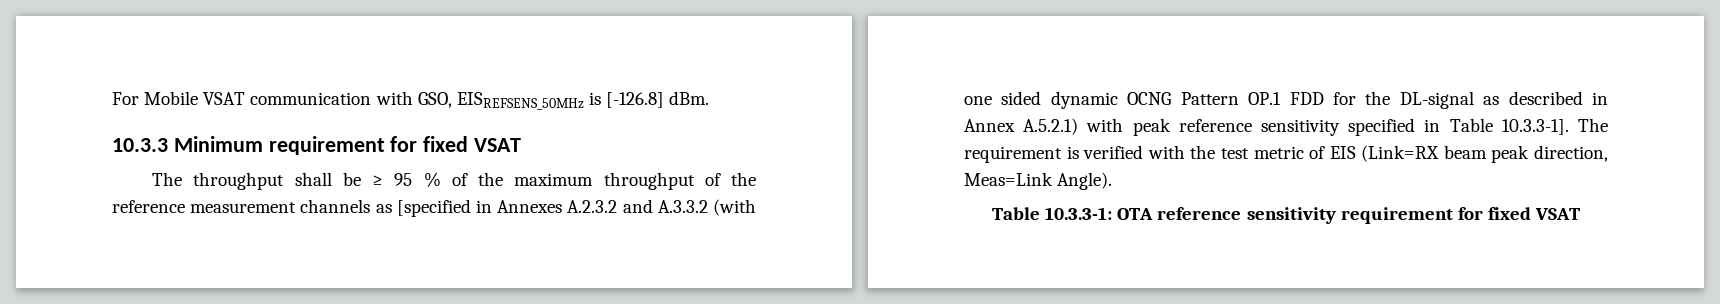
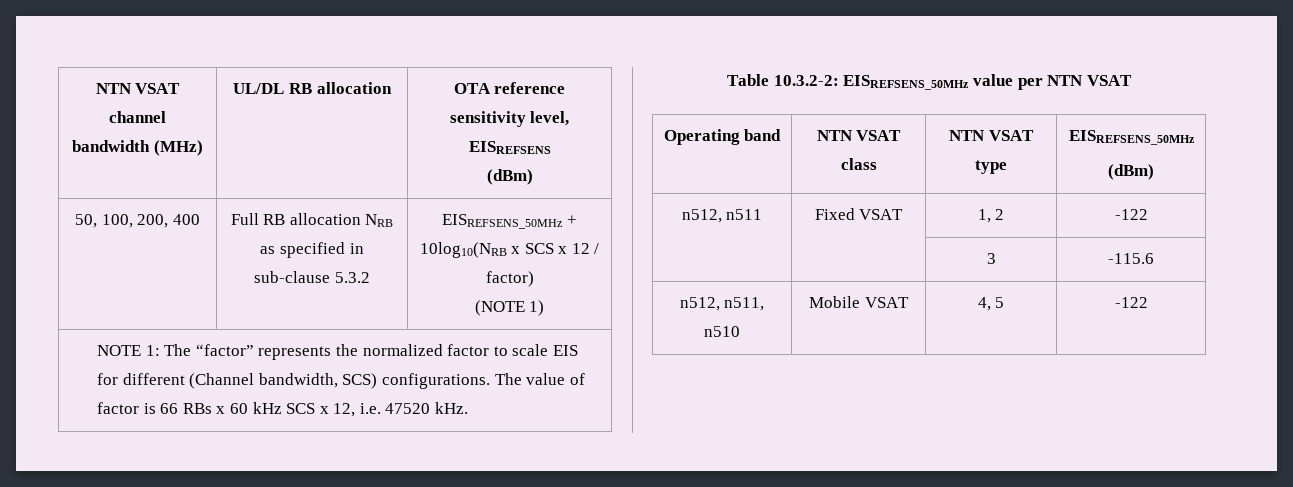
- For Mobile VSAT communication with GSO, EISREFSENS_50MHz is [-126.8] dBm.
- 10.3.3 Minimum requirement for fixed VSAT
- The throughput shall be ≥ 95 % of the maximum throughput of the reference measurement channels as [specified in Annexes A.2.3.2 and A.3.3.2 (with one sided dynamic OCNG Pattern OP.1 FDD for the DL-signal as described in Annex A.5.2.1) with peak reference sensitivity specified in Table 10.3.3-1]. The requirement is verified with the test metric of EIS (Link=RX beam peak direction, Meas=Link Angle).
- Table 10.3.3-1: OTA reference sensitivity requirement for fixed VSAT
+ NTN VSAT channel bandwidth (MHz) | UL/DL RB allocation | OTA reference sensitivity level, EISREFSENS
+ (dBm)
+ 50, 100, 200, 400 | Full RB allocation NRB as specified in sub-clause 5.3.2 | EISREFSENS_50MHz + 10log10(NRB x SCS x 12 / factor)
+ (NOTE 1)
+ NOTE 1: The “factor” represents the normalized factor to scale EIS for different (Channel bandwidth, SCS) configurations. The value of factor is 66 RBs x 60 kHz SCS x 12, i.e. 47520 kHz.
+ Table 10.3.2-2: EISREFSENS_50MHz value per NTN VSAT
+ Operating band | NTN VSAT class | NTN VSAT type | EISREFSENS_50MHz
+ (dBm)
+ n512, n511 | Fixed VSAT | 1, 2 | -122
+ | | 3 | -115.6
+ n512, n511, n510 | Mobile VSAT | 4, 5 | -122

